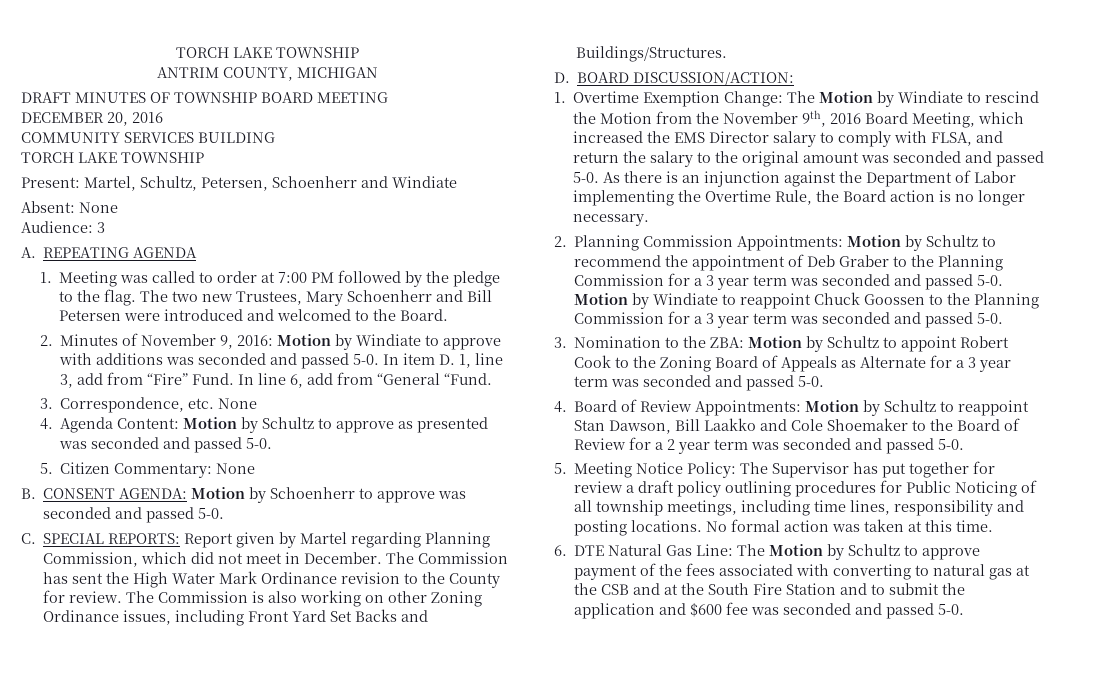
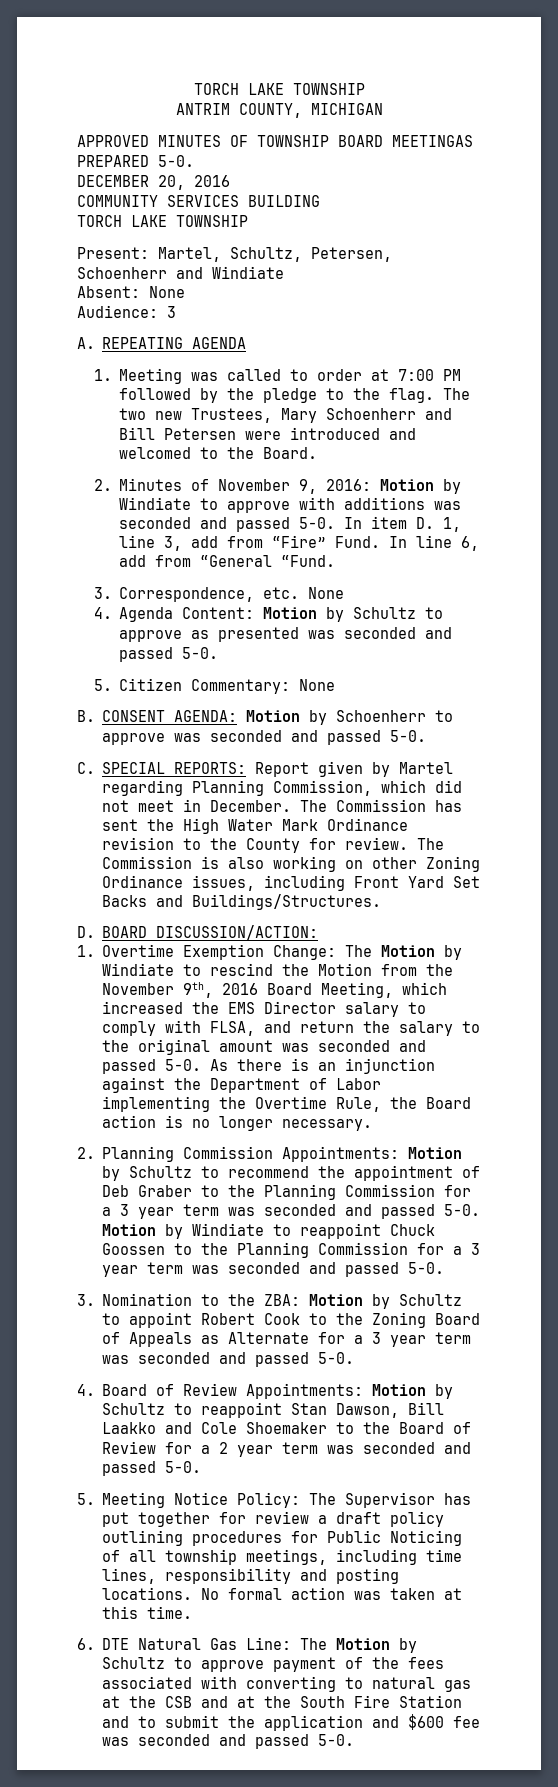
- DRAFT MINUTES OF TOWNSHIP BOARD MEETING
+ APPROVED MINUTES OF TOWNSHIP BOARD MEETINGAS PREPARED 5-0.

